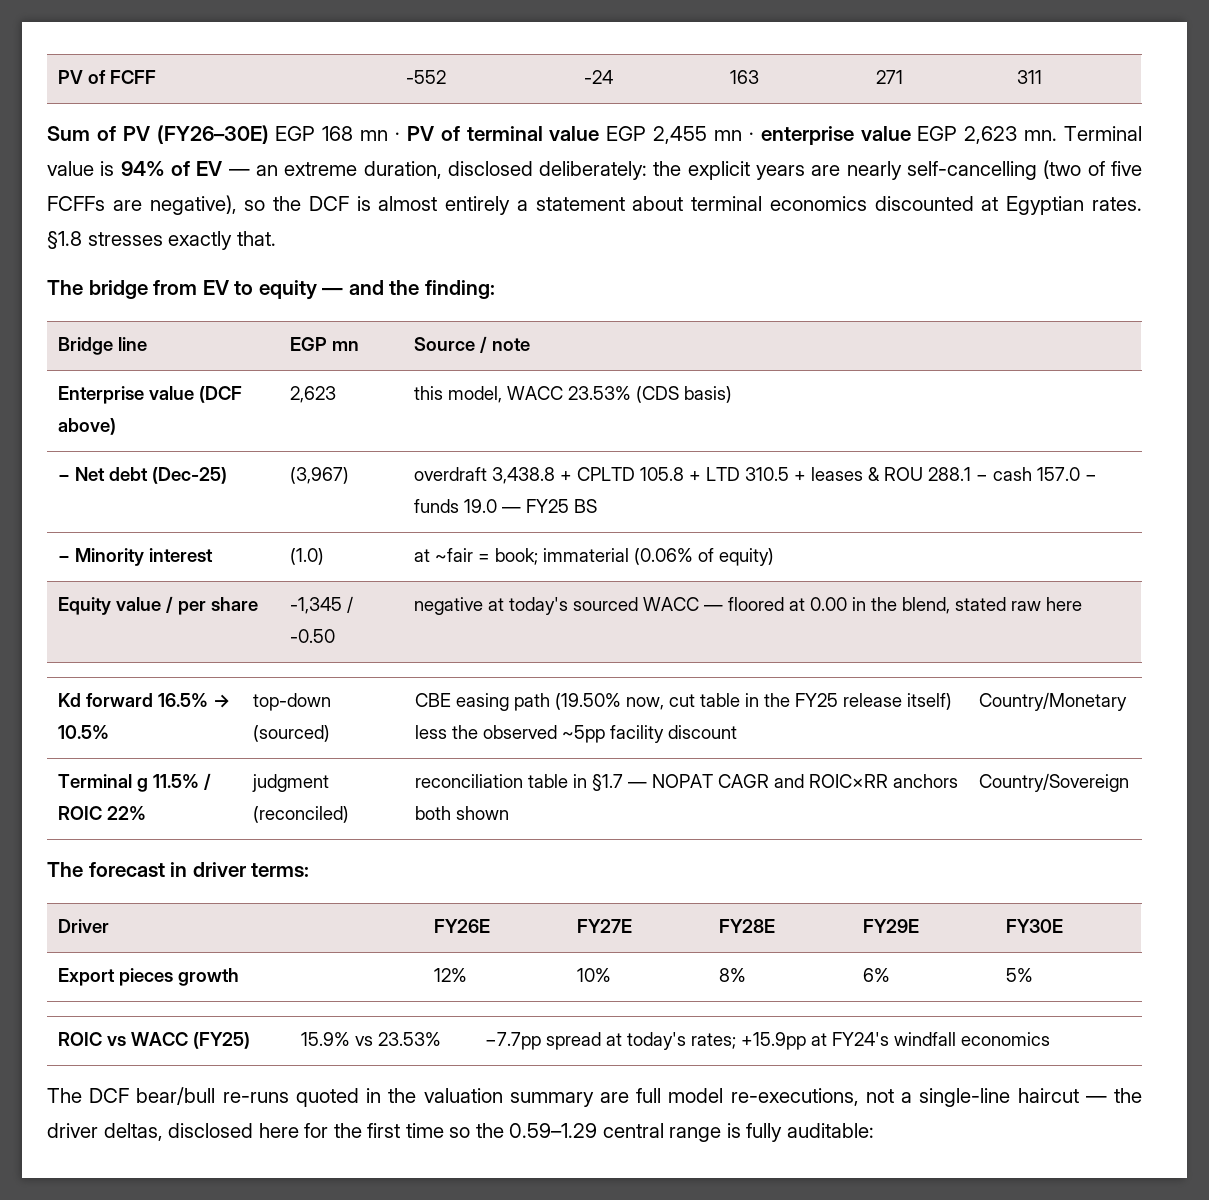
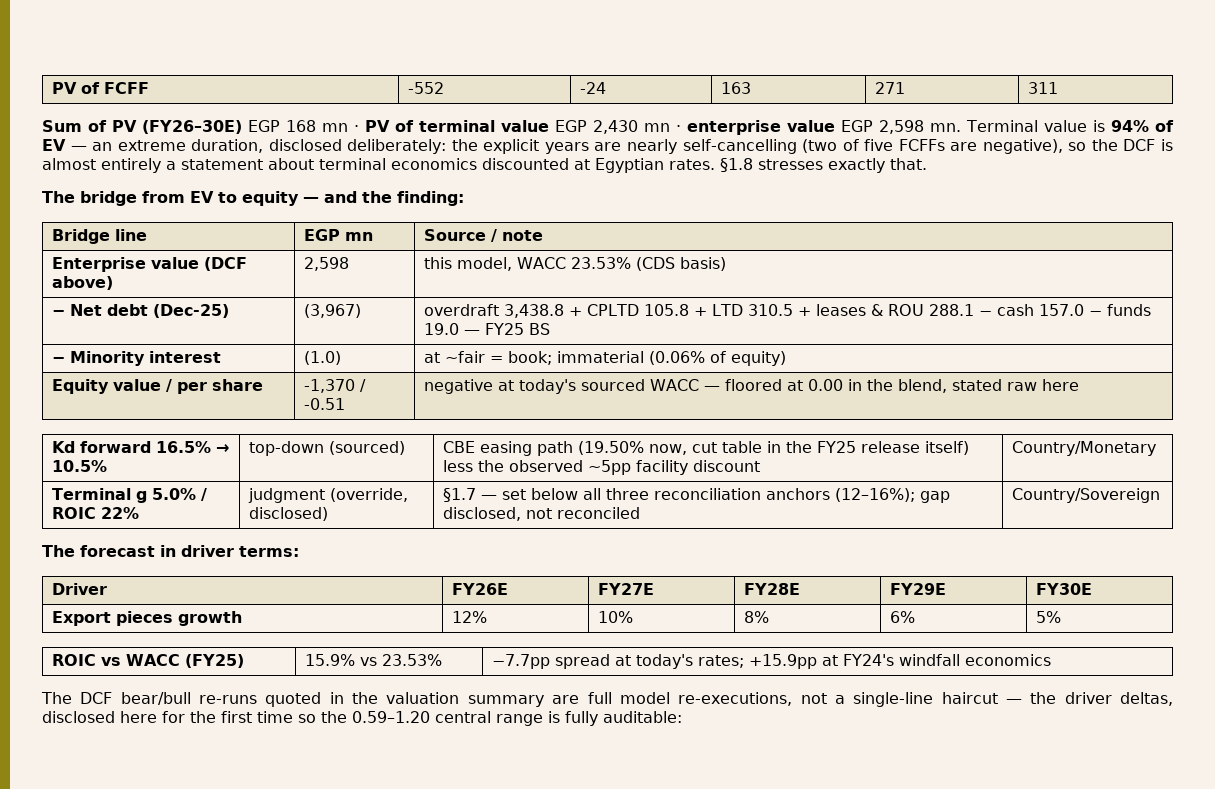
- Sum of PV (FY26–30E) EGP 168 mn · PV of terminal value EGP 2,455 mn · enterprise value EGP 2,623 mn.
+ Sum of PV (FY26–30E) EGP 168 mn · PV of terminal value EGP 2,430 mn · enterprise value EGP 2,598 mn.
- Enterprise value (DCF above) | 2,623 | this model, WACC 23.53% (CDS basis)
+ Enterprise value (DCF above) | 2,598 | this model, WACC 23.53% (CDS basis)
- Equity value / per share | -1,345 / -0.50 | negative at today's sourced WACC — floored at 0.00 in the blend, stated raw here
+ Equity value / per share | -1,370 / -0.51 | negative at today's sourced WACC — floored at 0.00 in the blend, stated raw here
- Terminal g 11.5% / ROIC 22% | judgment (reconciled) | reconciliation table in §1.7 — NOPAT CAGR and ROIC×RR anchors both shown | Country/Sovereign
+ Terminal g 5.0% / ROIC 22% | judgment (override, disclosed) | §1.7 — set below all three reconciliation anchors (12–16%); gap disclosed, not reconciled | Country/Sovereign
- The DCF bear/bull re-runs quoted in the valuation summary are full model re-executions, not a single-line haircut — the driver deltas, disclosed here for the first time so the 0.59–1.29 central range is fully auditable:
+ The DCF bear/bull re-runs quoted in the valuation summary are full model re-executions, not a single-line haircut — the driver deltas, disclosed here for the first time so the 0.59–1.20 central range is fully auditable:

